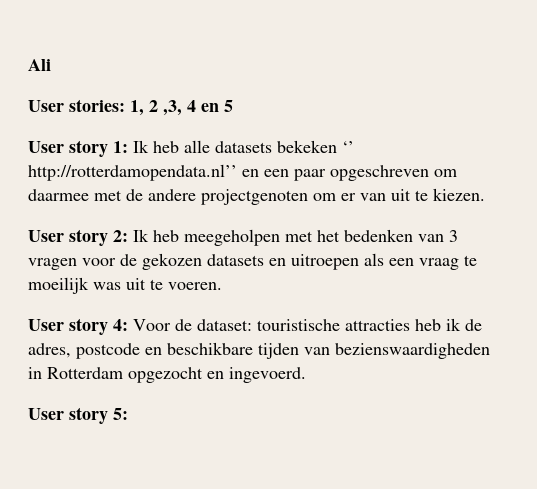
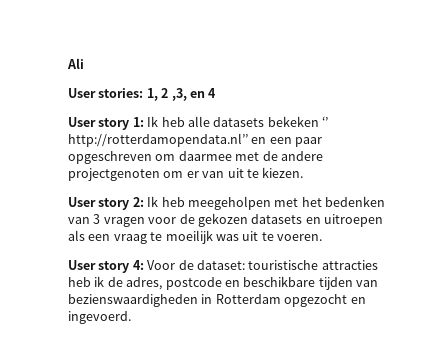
- User stories: 1, 2 ,3, 4 en 5
+ User stories: 1, 2 ,3, en 4
- User story 5:

